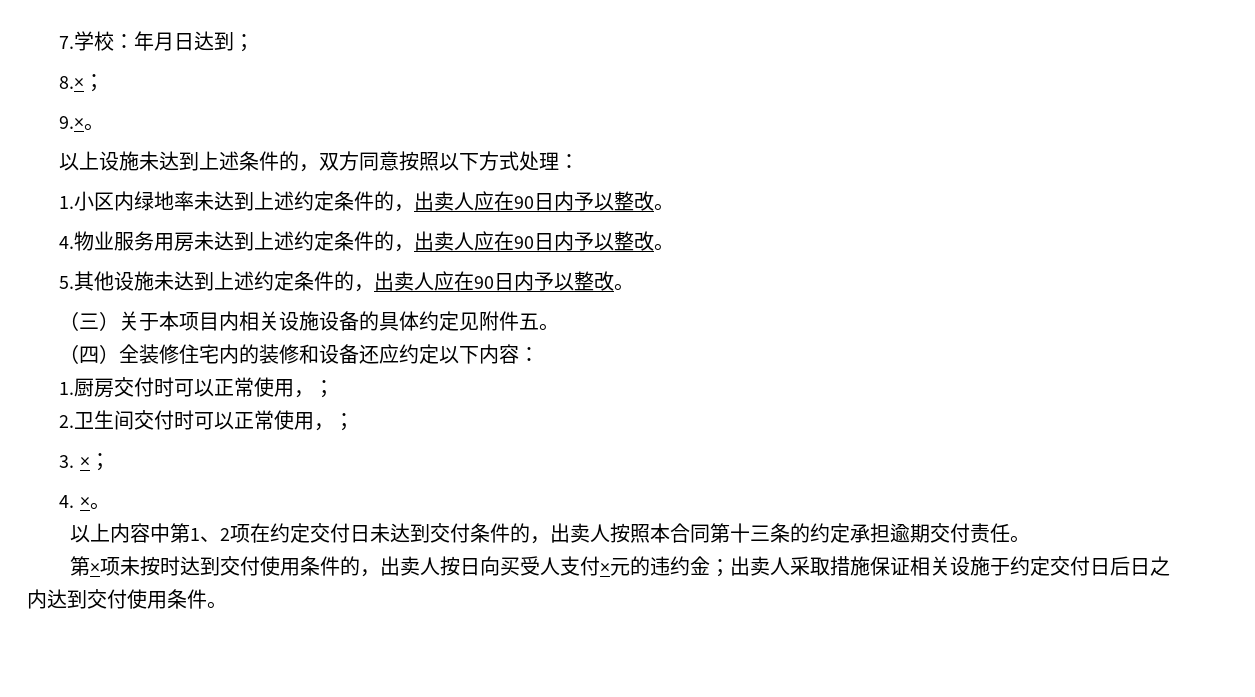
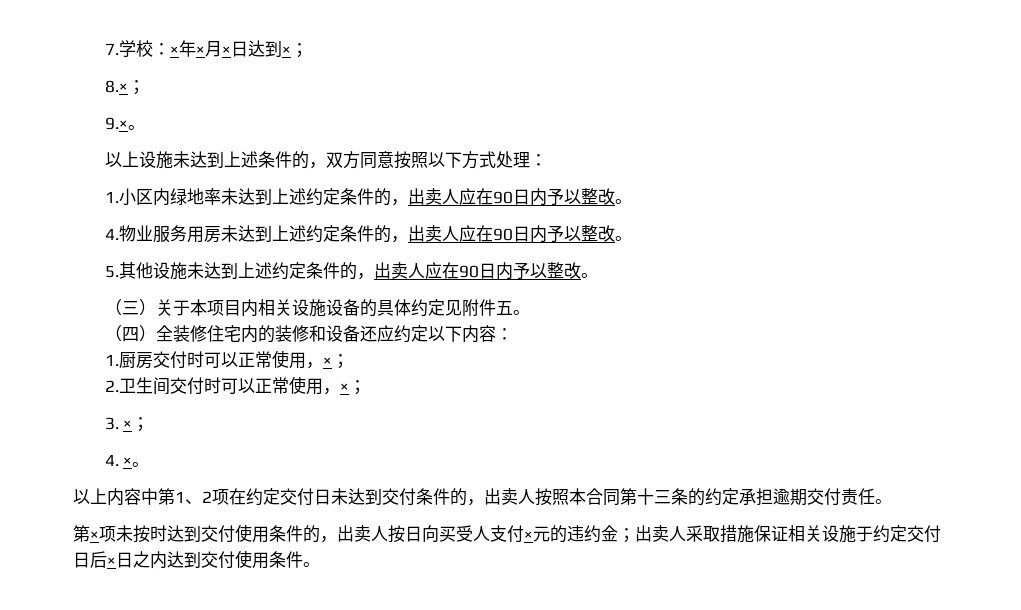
- 7.学校：年月日达到；
+ 7.学校：×年×月×日达到×；
- 1.厨房交付时可以正常使用，；
+ 1.厨房交付时可以正常使用，×；
- 2.卫生间交付时可以正常使用，；
+ 2.卫生间交付时可以正常使用，×；
- 第×项未按时达到交付使用条件的，出卖人按日向买受人支付×元的违约金；出卖人采取措施保证相关设施于约定交付日后日之内达到交付使用条件。
+ 第×项未按时达到交付使用条件的，出卖人按日向买受人支付×元的违约金；出卖人采取措施保证相关设施于约定交付日后×日之内达到交付使用条件。

